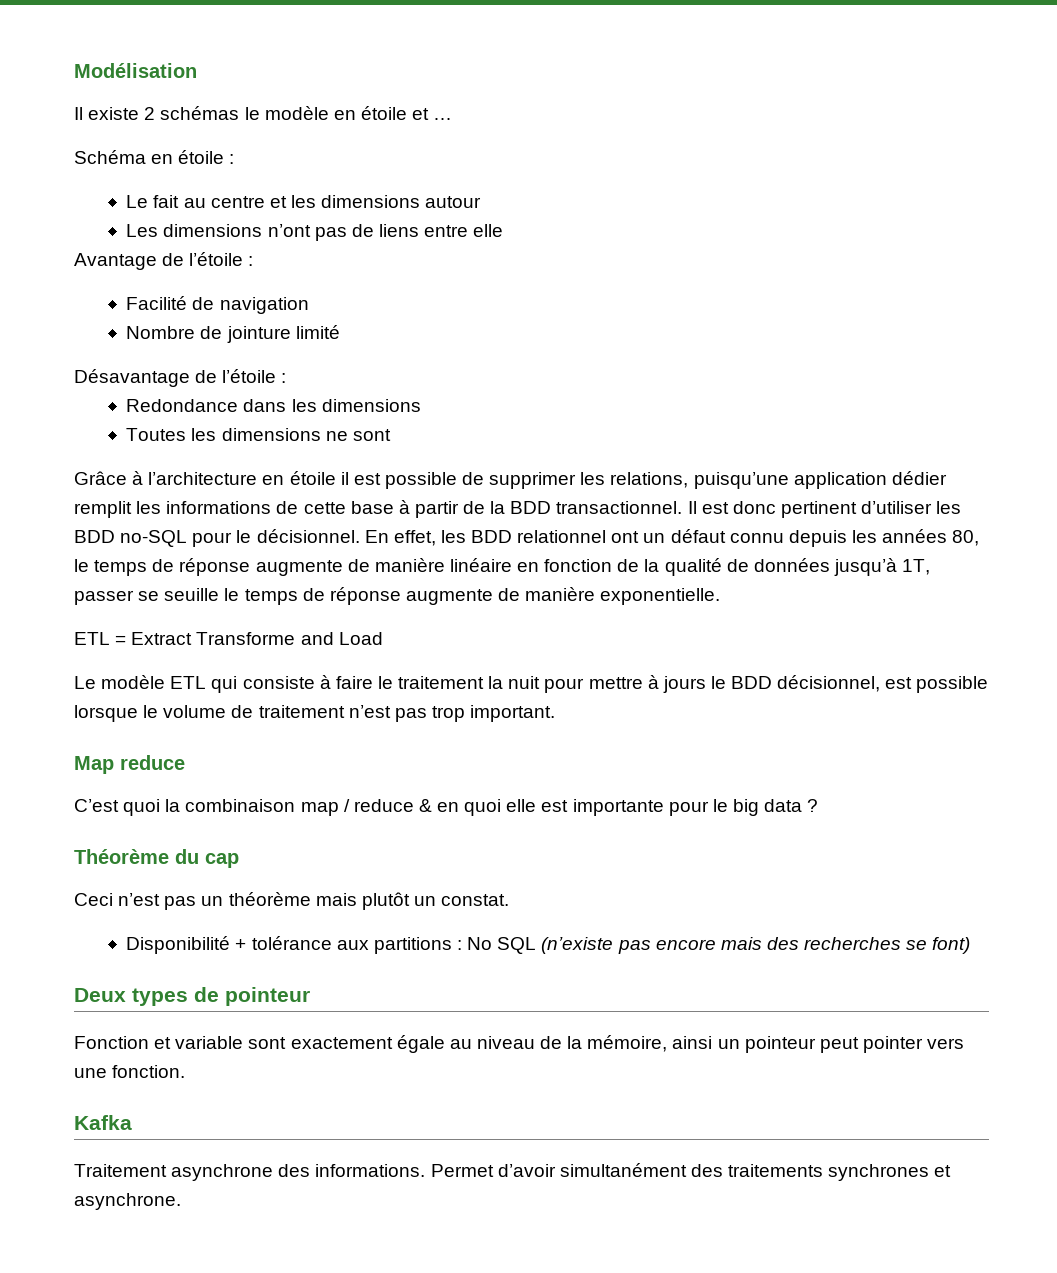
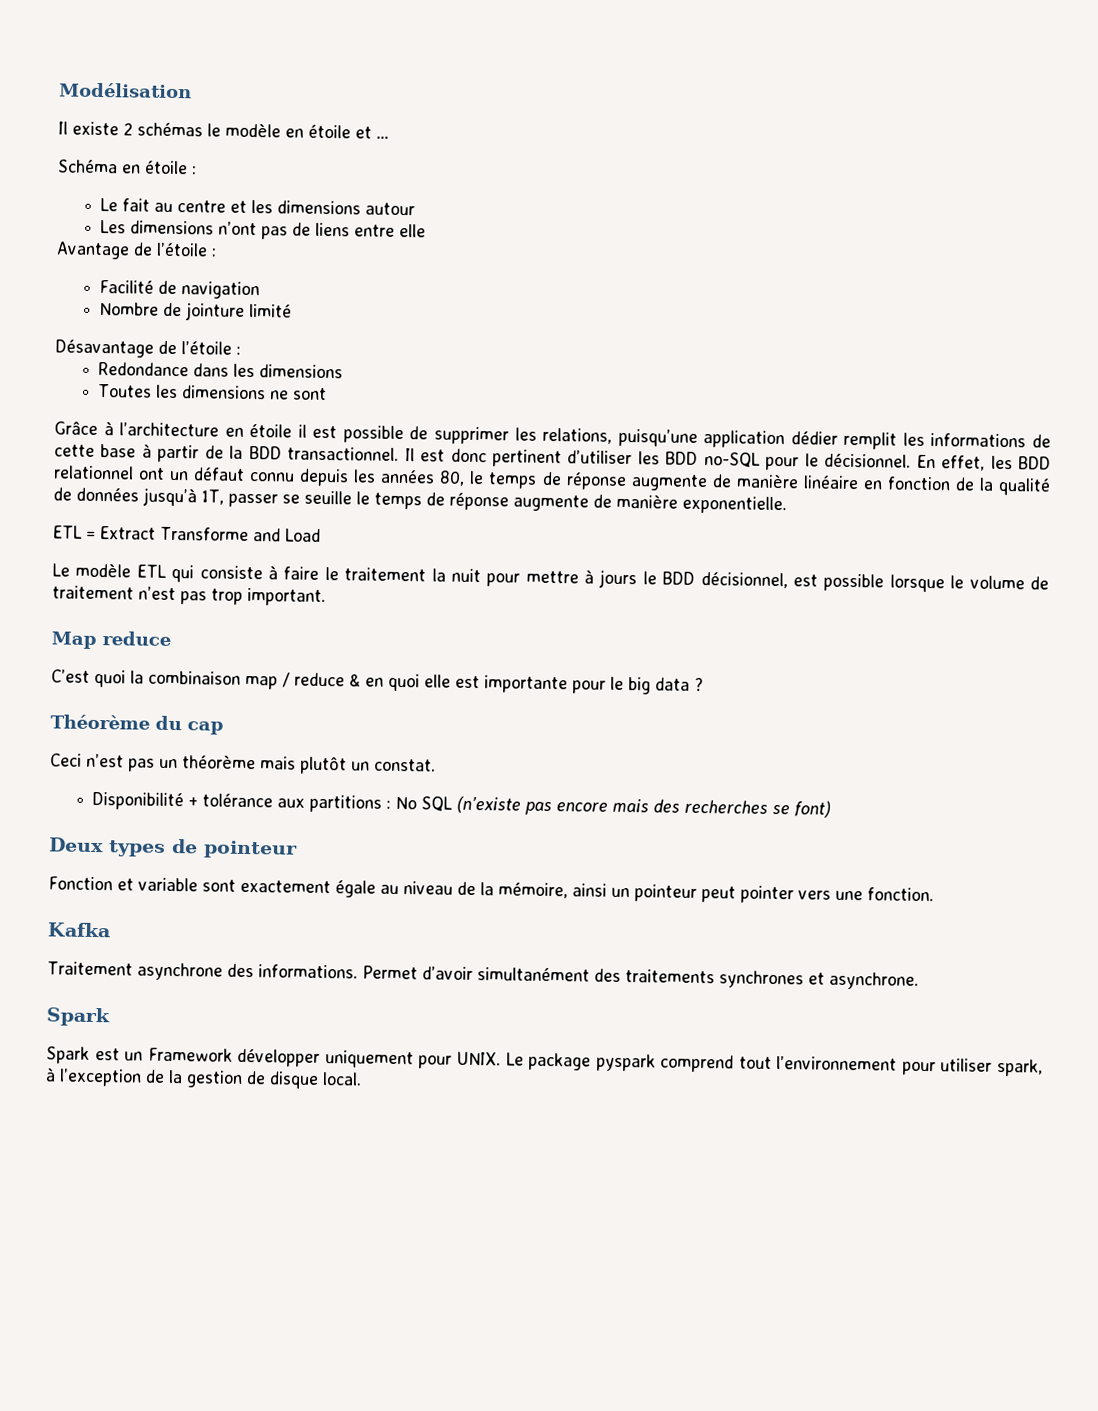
  Permet d’avoir simultanément des traitements synchrones et asynchrone.
+ Spark
+ Spark est un Framework développer uniquement pour UNIX. Le package pyspark comprend tout l’environnement pour utiliser spark, à l’exception de la gestion de disque local.

